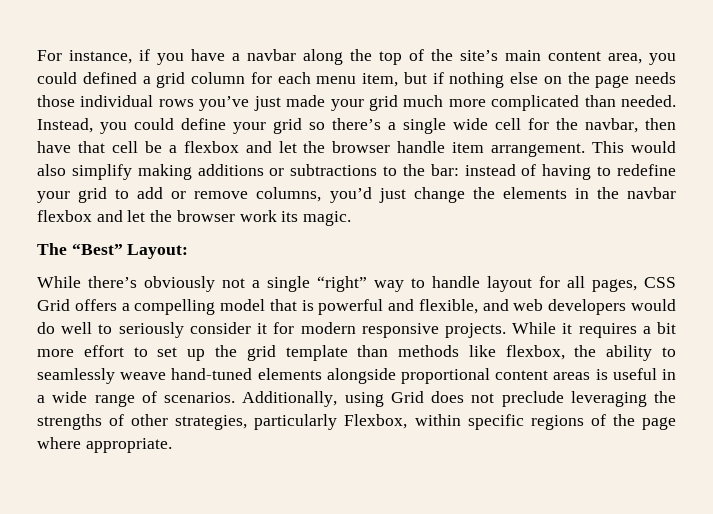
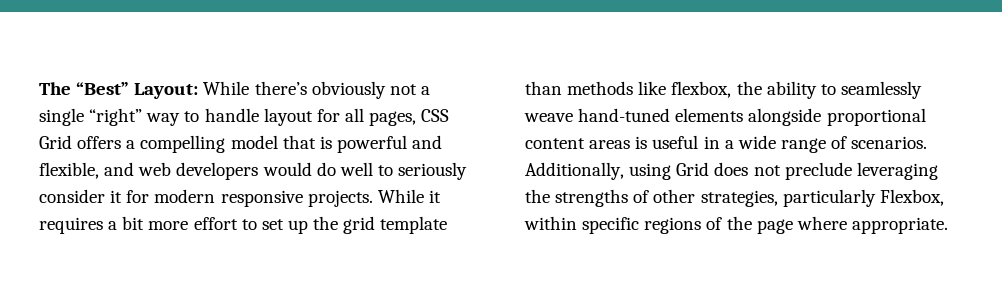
- For instance, if you have a navbar along the top of the site’s main content area, you could defined a grid column for each menu item, but if nothing else on the page needs those individual rows you’ve just made your grid much more complicated than needed. Instead, you could define your grid so there’s a single wide cell for the navbar, then have that cell be a flexbox and let the browser handle item arrangement. This would also simplify making additions or subtractions to the bar: instead of having to redefine your grid to add or remove columns, you’d just change the elements in the navbar flexbox and let the browser work its magic.
- The “Best” Layout:
- While there’s obviously not a single “right” way to handle layout for all pages, CSS Grid offers a compelling model that is powerful and flexible, and web developers would do well to seriously consider it for modern responsive projects.
+ The “Best” Layout: While there’s obviously not a single “right” way to handle layout for all pages, CSS Grid offers a compelling model that is powerful and flexible, and web developers would do well to seriously consider it for modern responsive projects.

